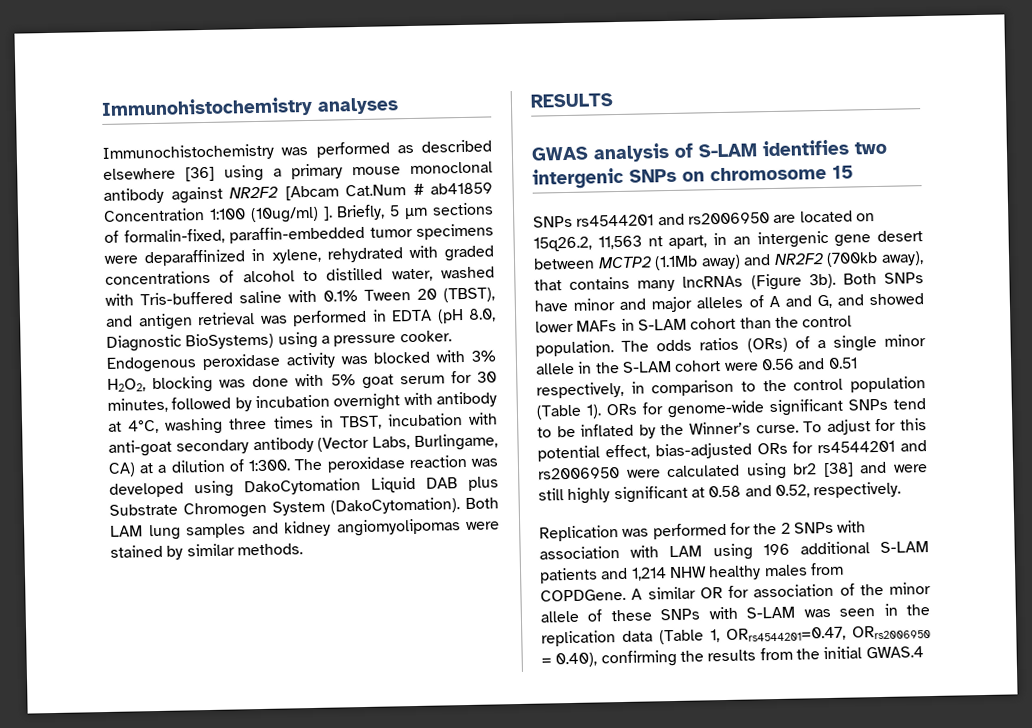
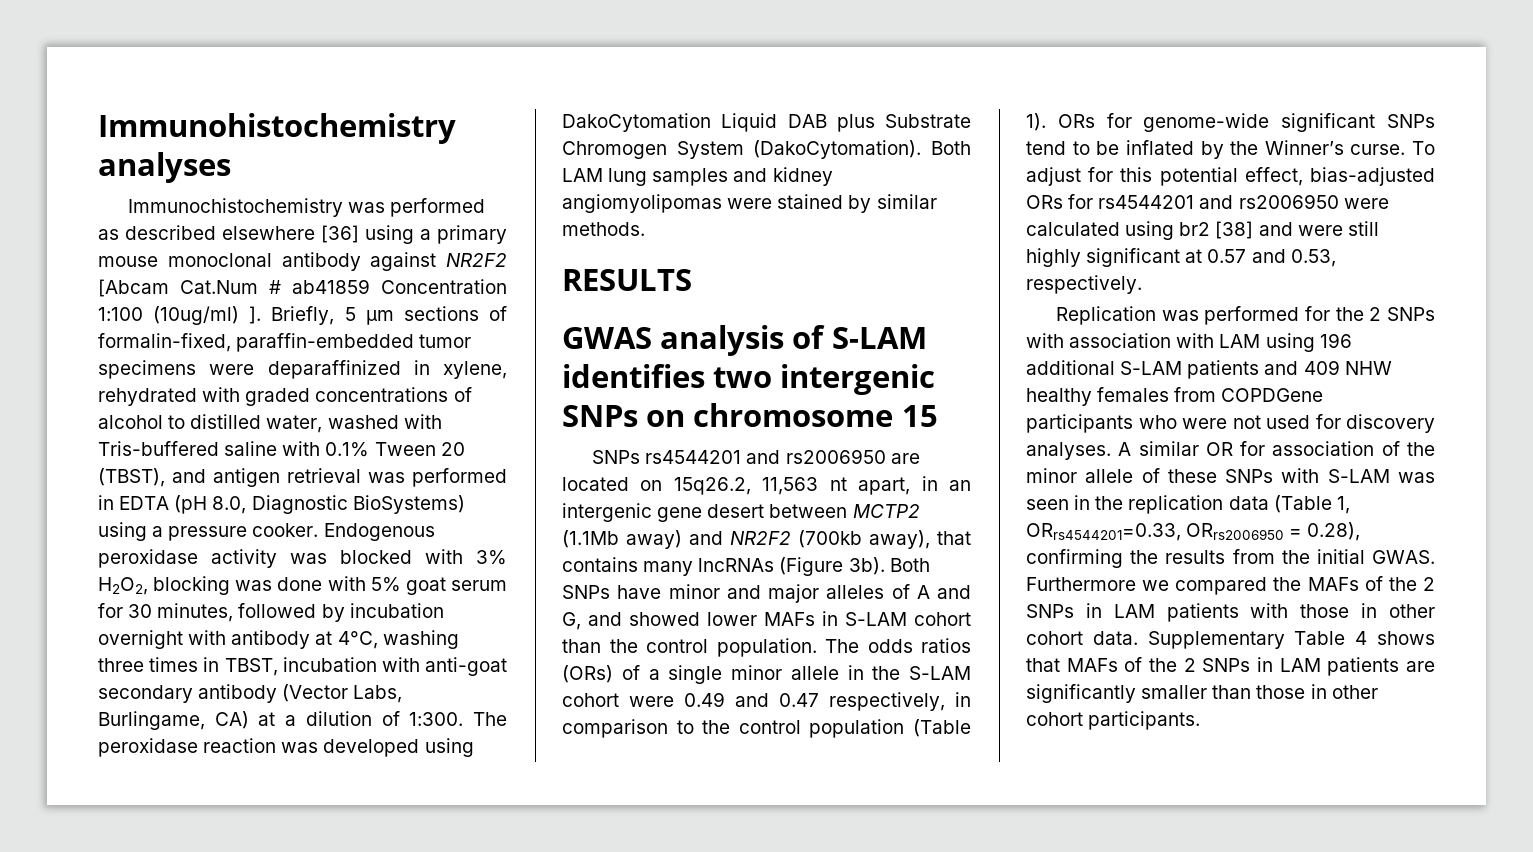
- The odds ratios (ORs) of a single minor allele in the S-LAM cohort were 0.56 and 0.51 respectively, in comparison to the control population (Table 1).
+ The odds ratios (ORs) of a single minor allele in the S-LAM cohort were 0.49 and 0.47 respectively, in comparison to the control population (Table 1).
- To adjust for this potential effect, bias-adjusted ORs for rs4544201 and rs2006950 were calculated using br2 [38] and were still highly significant at 0.58 and 0.52, respectively.
+ To adjust for this potential effect, bias-adjusted ORs for rs4544201 and rs2006950 were calculated using br2 [38] and were still highly significant at 0.57 and 0.53, respectively.
- Replication was performed for the 2 SNPs with association with LAM using 196 additional S-LAM patients and 1,214 NHW healthy males from COPDGene.
+ Replication was performed for the 2 SNPs with association with LAM using 196 additional S-LAM patients and 409 NHW healthy females from COPDGene participants who were not used for discovery analyses.
- A similar OR for association of the minor allele of these SNPs with S-LAM was seen in the replication data (Table 1, ORrs4544201=0.47, ORrs2006950 = 0.40), confirming the results from the initial GWAS.4
+ A similar OR for association of the minor allele of these SNPs with S-LAM was seen in the replication data (Table 1, ORrs4544201=0.33, ORrs2006950 = 0.28), confirming the results from the initial GWAS. Furthermore we compared the MAFs of the 2 SNPs in LAM patients with those in other cohort data. Supplementary Table 4 shows that MAFs of the 2 SNPs in LAM patients are significantly smaller than those in other cohort participants.

